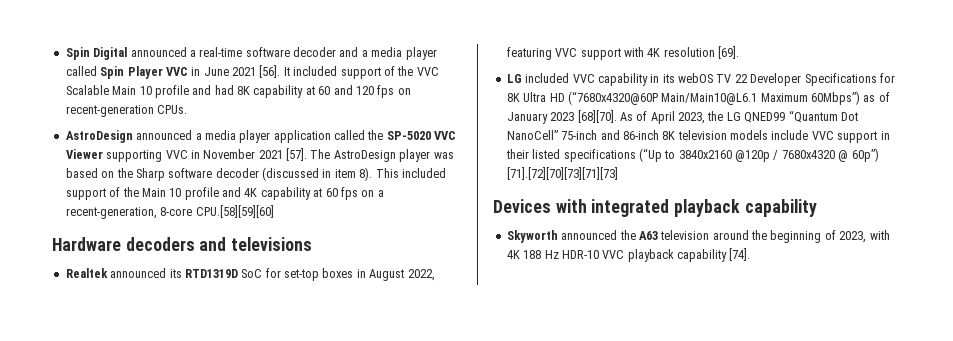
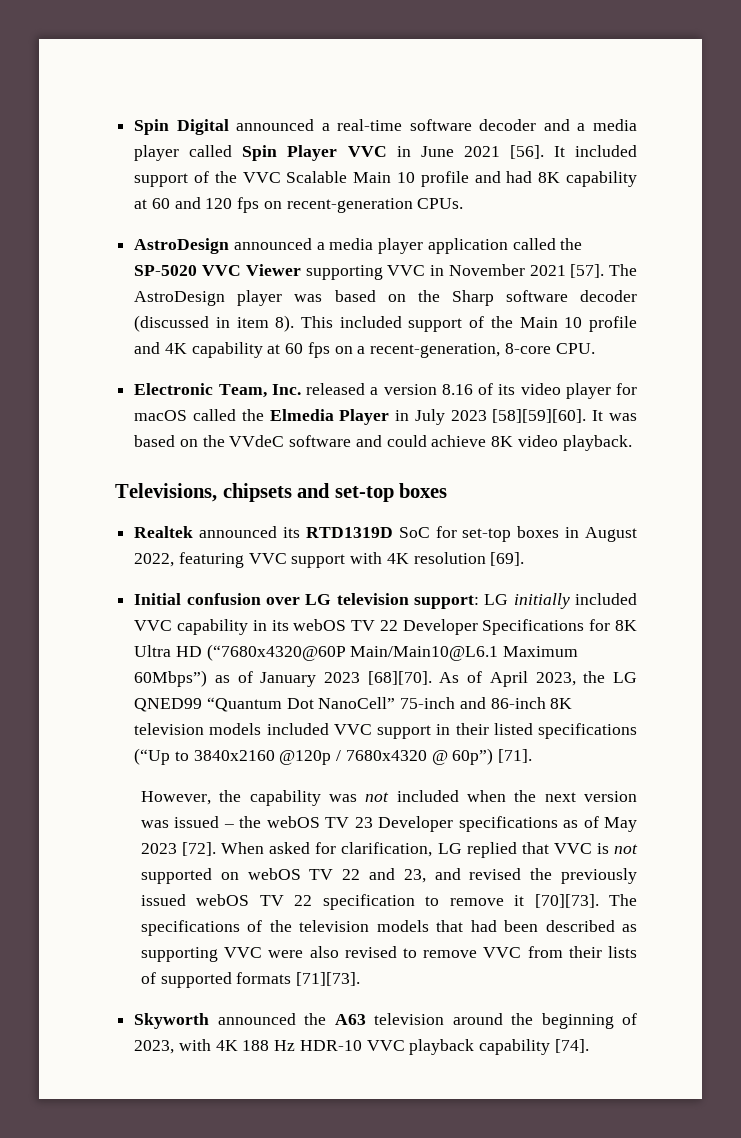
- This included support of the Main 10 profile and 4K capability at 60 fps on a recent-generation, 8-core CPU.[58][59][60]
- Hardware decoders and televisions
+ This included support of the Main 10 profile and 4K capability at 60 fps on a recent-generation, 8-core CPU.
+ Electronic Team, Inc. released a version 8.16 of its video player for macOS called the Elmedia Player in July 2023 [58][59][60]. It was based on the VVdeC software and could achieve 8K video playback.
+ Televisions, chipsets and set-top boxes
- LG included VVC capability in its webOS TV 22 Developer Specifications for 8K Ultra HD (“7680x4320@60P Main/Main10@L6.1 Maximum 60Mbps”) as of January 2023 [68][70].
+ Initial confusion over LG television support: LG initially included VVC capability in its webOS TV 22 Developer Specifications for 8K Ultra HD (“7680x4320@60P Main/Main10@L6.1 Maximum 60Mbps”) as of January 2023 [68][70].
- As of April 2023, the LG QNED99 “Quantum Dot NanoCell” 75-inch and 86-inch 8K television models include VVC support in their listed specifications (“Up to 3840x2160 @120p / 7680x4320 @ 60p”) [71].[72][70][73][71][73]
- Devices with integrated playback capability
+ As of April 2023, the LG QNED99 “Quantum Dot NanoCell” 75-inch and 86-inch 8K television models included VVC support in their listed specifications (“Up to 3840x2160 @120p / 7680x4320 @ 60p”) [71].
+ However, the capability was not included when the next version was issued – the webOS TV 23 Developer specifications as of May 2023 [72]. When asked for clarification, LG replied that VVC is not supported on webOS TV 22 and 23, and revised the previously issued webOS TV 22 specification to remove it [70][73]. The specifications of the television models that had been described as supporting VVC were also revised to remove VVC from their lists of supported formats [71][73].

